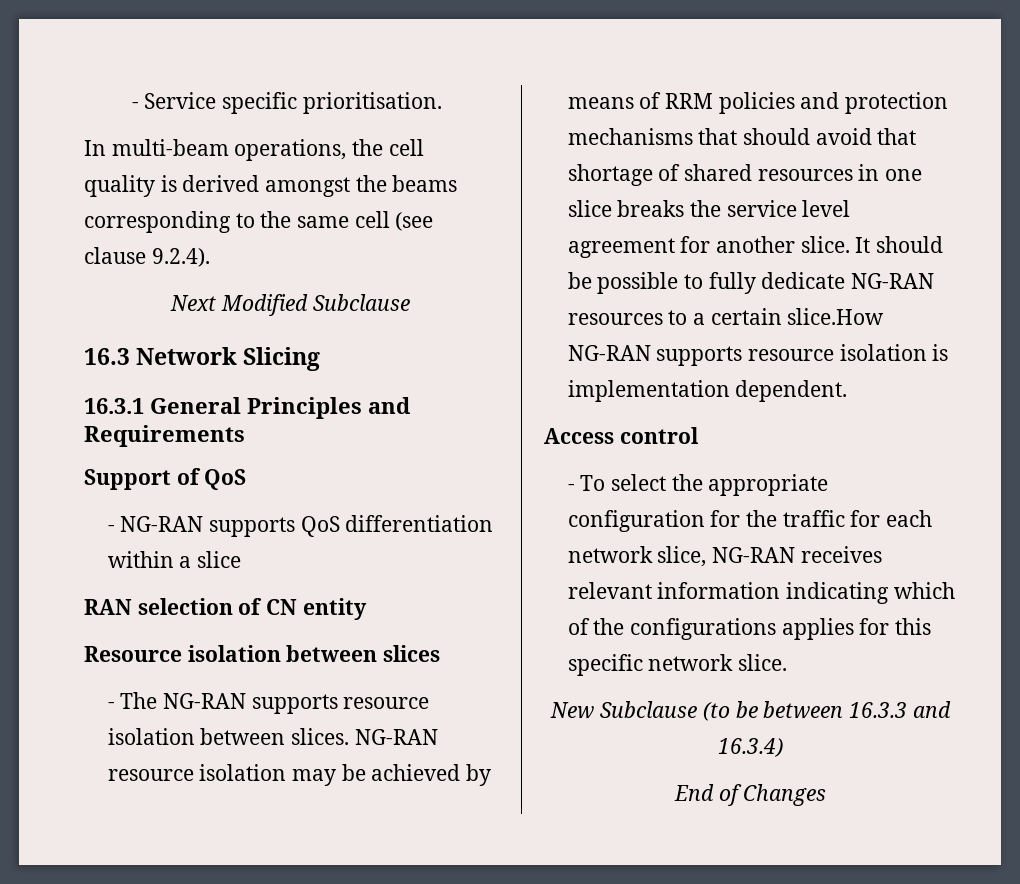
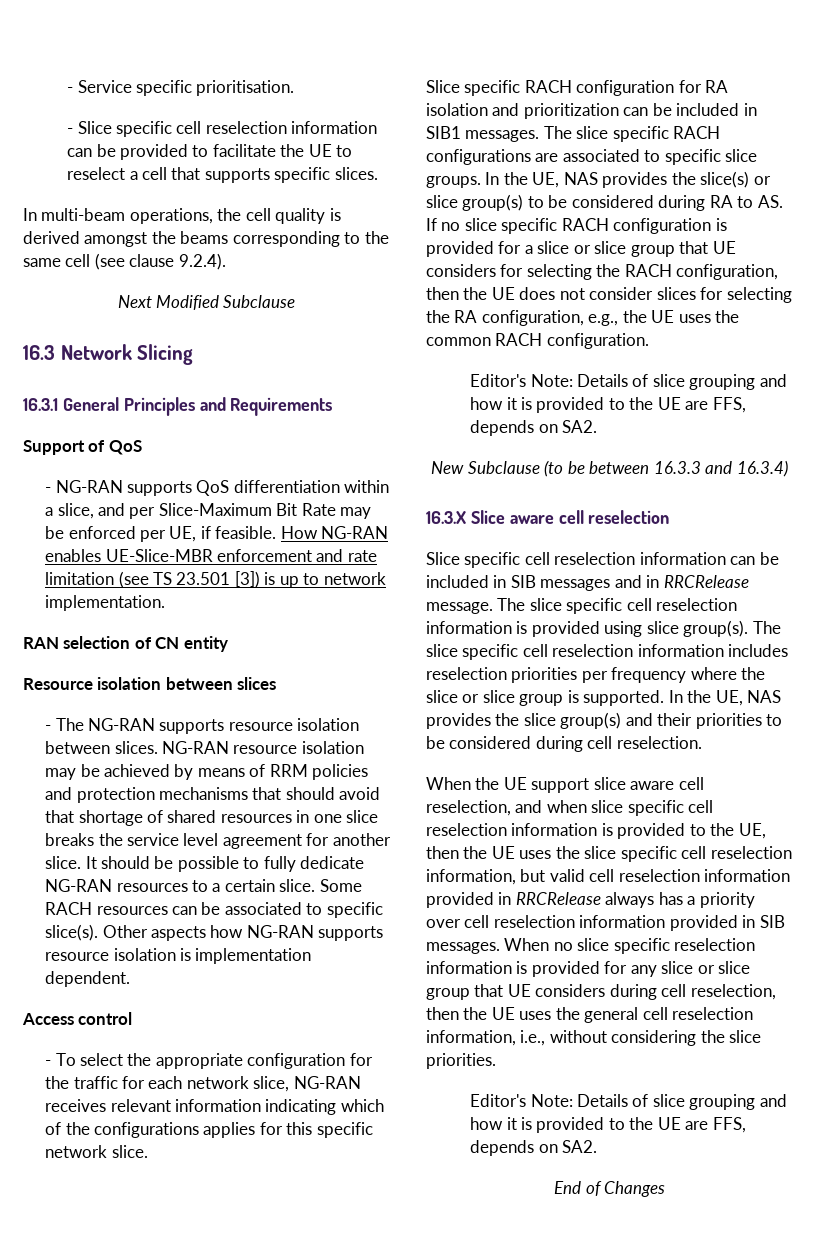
+ - Slice specific cell reselection information can be provided to facilitate the UE to reselect a cell that supports specific slices.
- - NG-RAN supports QoS differentiation within a slice
+ - NG-RAN supports QoS differentiation within a slice, and per Slice-Maximum Bit Rate may be enforced per UE, if feasible. How NG-RAN enables UE-Slice-MBR enforcement and rate limitation (see TS 23.501 [3]) is up to network implementation.
- It should be possible to fully dedicate NG-RAN resources to a certain slice.How NG-RAN supports resource isolation is implementation dependent.
+ It should be possible to fully dedicate NG-RAN resources to a certain slice. Some RACH resources can be associated to specific slice(s). Other aspects how NG-RAN supports resource isolation is implementation dependent.
+ Slice specific RACH configuration for RA isolation and prioritization can be included in SIB1 messages. The slice specific RACH configurations are associated to specific slice groups. In the UE, NAS provides the slice(s) or slice group(s) to be considered during RA to AS. If no slice specific RACH configuration is provided for a slice or slice group that UE considers for selecting the RACH configuration, then the UE does not consider slices for selecting the RA configuration, e.g., the UE uses the common RACH configuration.
+ Editor's Note: Details of slice grouping and how it is provided to the UE are FFS, depends on SA2.
+ 16.3.X Slice aware cell reselection
+ Slice specific cell reselection information can be included in SIB messages and in RRCRelease message. The slice specific cell reselection information is provided using slice group(s). The slice specific cell reselection information includes reselection priorities per frequency where the slice or slice group is supported. In the UE, NAS provides the slice group(s) and their priorities to be considered during cell reselection.
+ When the UE support slice aware cell reselection, and when slice specific cell reselection information is provided to the UE, then the UE uses the slice specific cell reselection information, but valid cell reselection information provided in RRCRelease always has a priority over cell reselection information provided in SIB messages. When no slice specific reselection information is provided for any slice or slice group that UE considers during cell reselection, then the UE uses the general cell reselection information, i.e., without considering the slice priorities.
+ Editor's Note: Details of slice grouping and how it is provided to the UE are FFS, depends on SA2.

